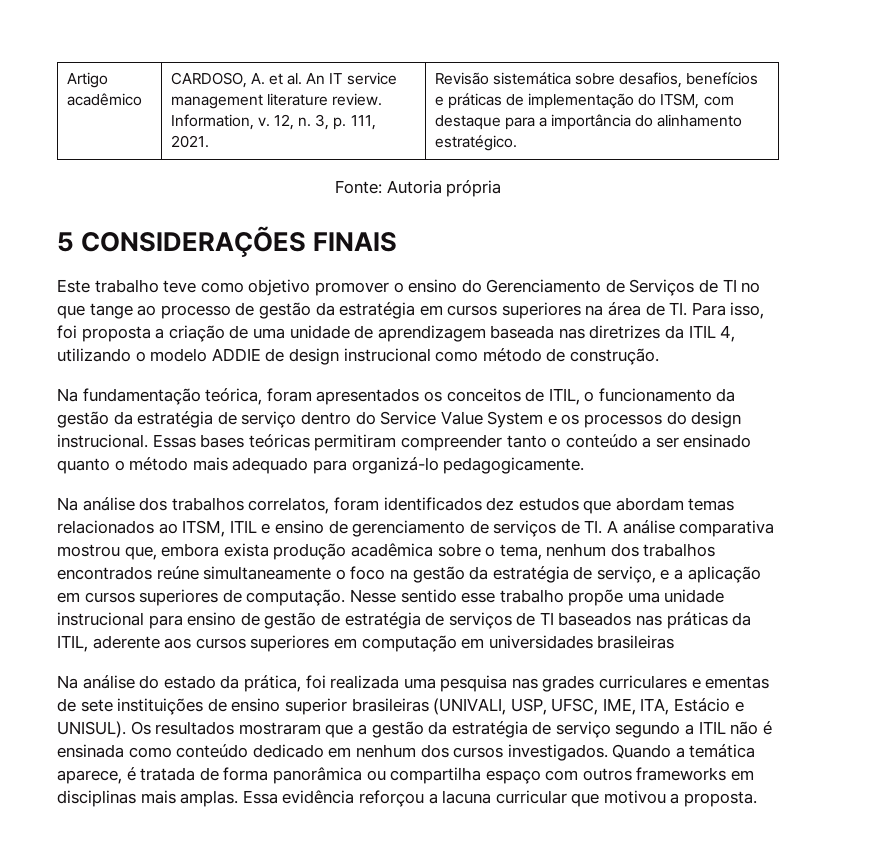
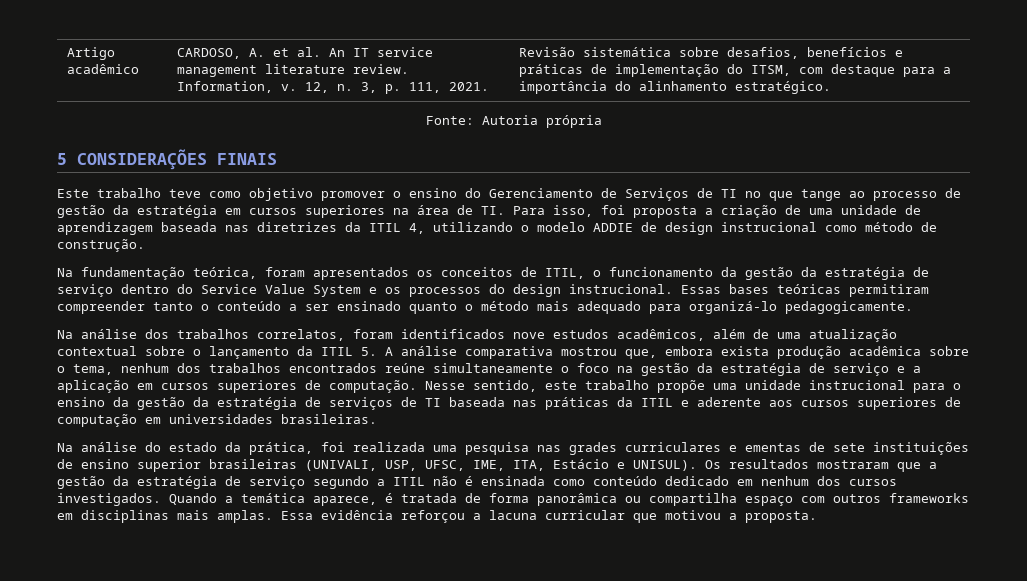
- Na análise dos trabalhos correlatos, foram identificados dez estudos que abordam temas relacionados ao ITSM, ITIL e ensino de gerenciamento de serviços de TI. A análise comparativa mostrou que, embora exista produção acadêmica sobre o tema, nenhum dos trabalhos encontrados reúne simultaneamente o foco na gestão da estratégia de serviço, e a aplicação em cursos superiores de computação.
+ Na análise dos trabalhos correlatos, foram identificados nove estudos acadêmicos, além de uma atualização contextual sobre o lançamento da ITIL 5. A análise comparativa mostrou que, embora exista produção acadêmica sobre o tema, nenhum dos trabalhos encontrados reúne simultaneamente o foco na gestão da estratégia de serviço e a aplicação em cursos superiores de computação.
- Nesse sentido esse trabalho propõe uma unidade instrucional para ensino de gestão de estratégia de serviços de TI baseados nas práticas da ITIL, aderente aos cursos superiores em computação em universidades brasileiras
+ Nesse sentido, este trabalho propõe uma unidade instrucional para o ensino da gestão da estratégia de serviços de TI baseada nas práticas da ITIL e aderente aos cursos superiores de computação em universidades brasileiras.

